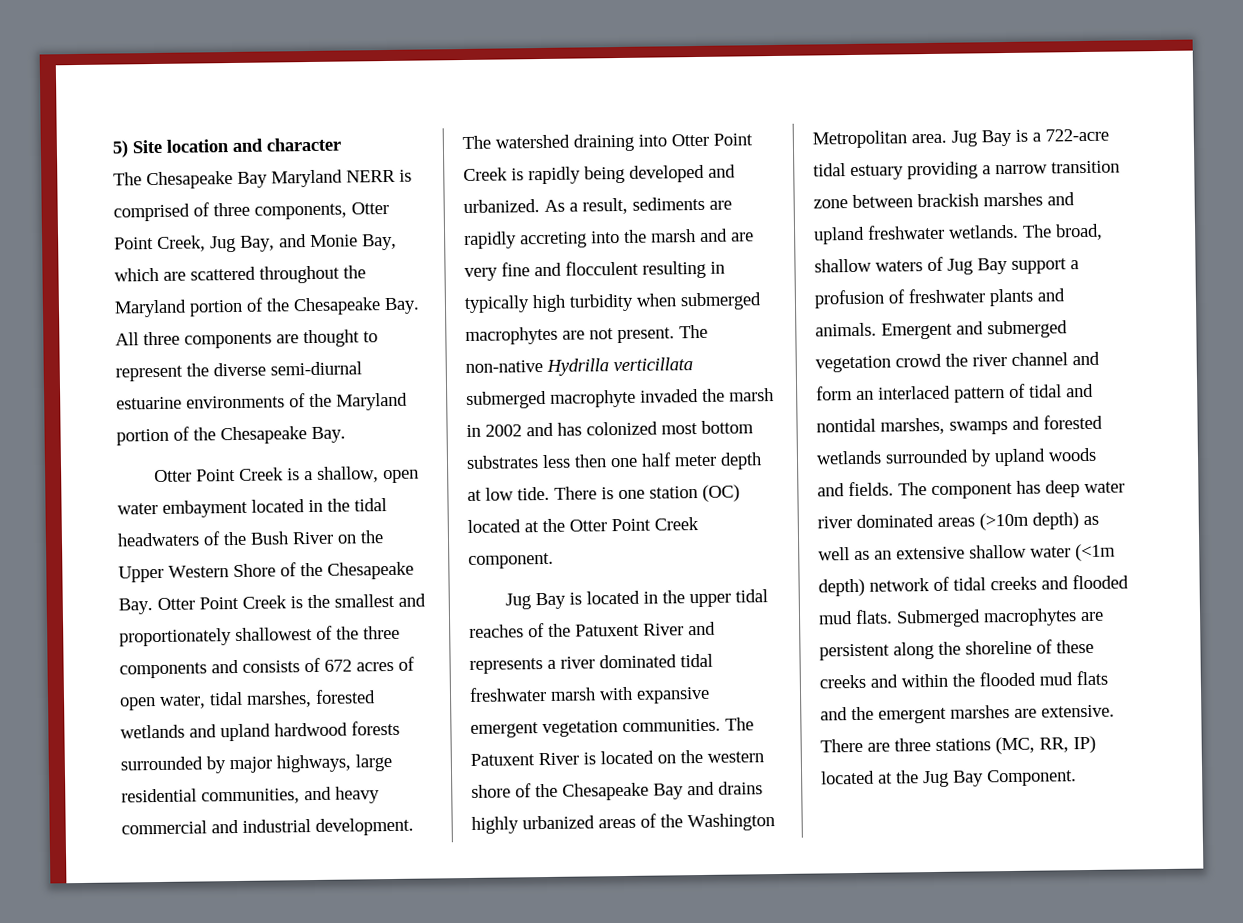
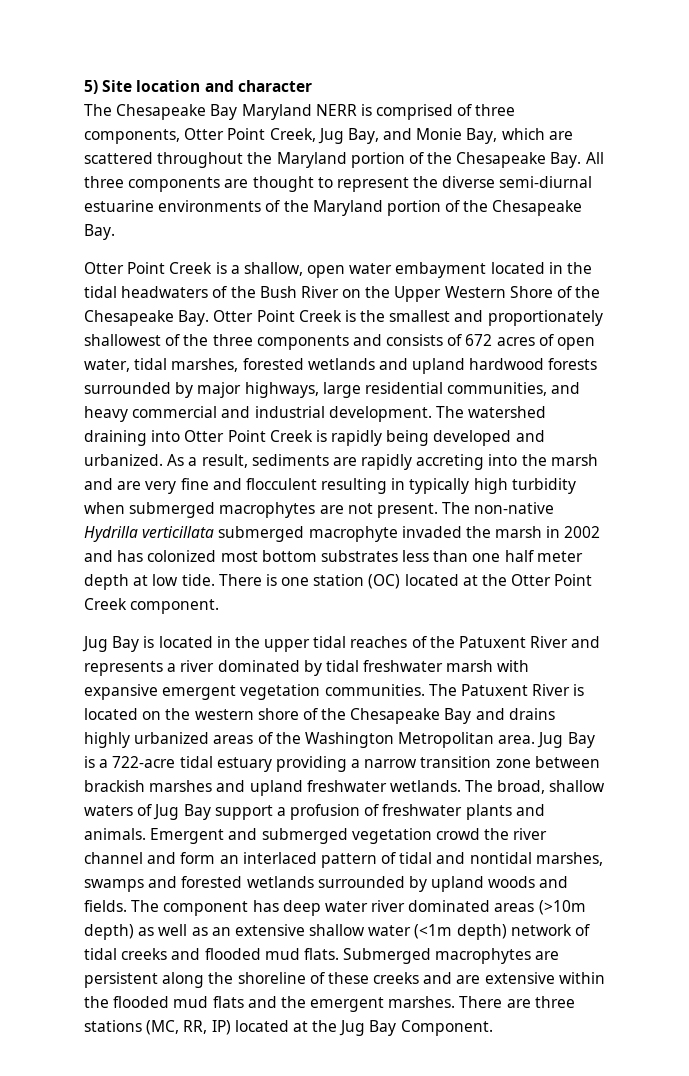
- The non-native Hydrilla verticillata submerged macrophyte invaded the marsh in 2002 and has colonized most bottom substrates less then one half meter depth at low tide.
+ The non-native Hydrilla verticillata submerged macrophyte invaded the marsh in 2002 and has colonized most bottom substrates less than one half meter depth at low tide.
- Jug Bay is located in the upper tidal reaches of the Patuxent River and represents a river dominated tidal freshwater marsh with expansive emergent vegetation communities.
+ Jug Bay is located in the upper tidal reaches of the Patuxent River and represents a river dominated by tidal freshwater marsh with expansive emergent vegetation communities.
- Submerged macrophytes are persistent along the shoreline of these creeks and within the flooded mud flats and the emergent marshes are extensive.
+ Submerged macrophytes are persistent along the shoreline of these creeks and are extensive within the flooded mud flats and the emergent marshes.

